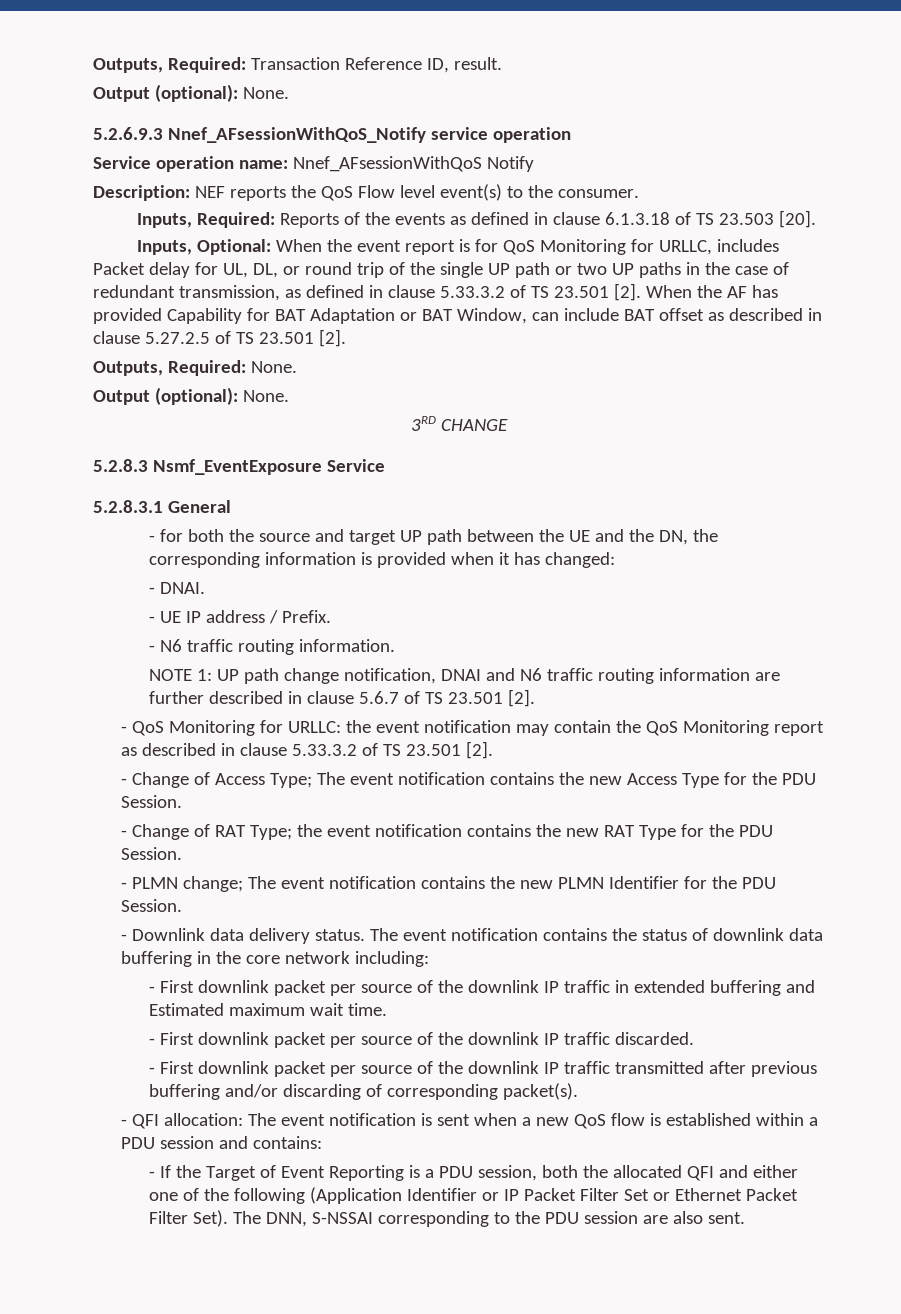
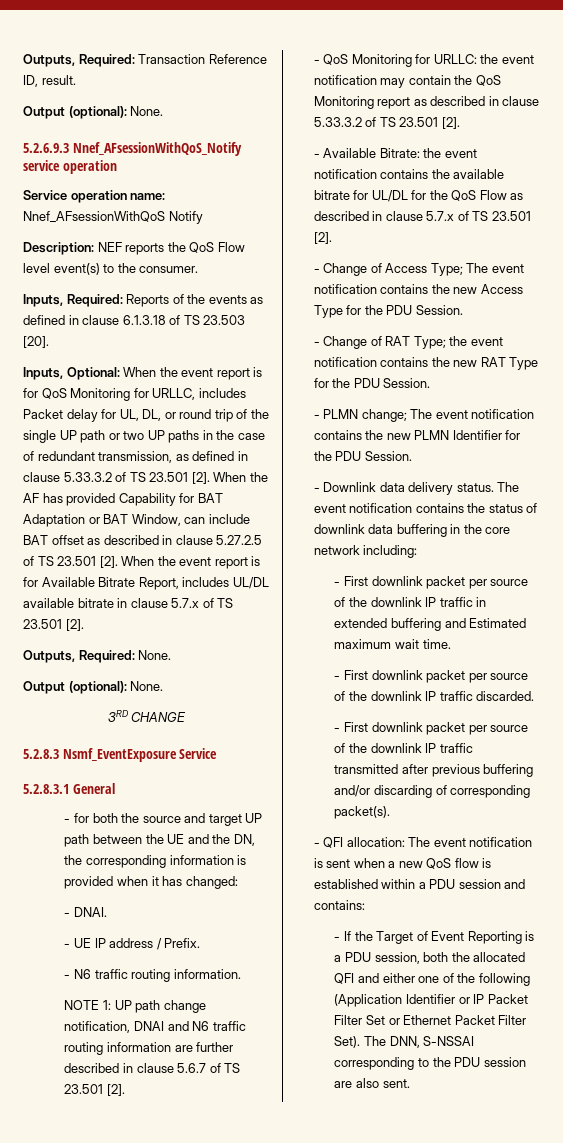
+ When the event report is for Available Bitrate Report, includes UL/DL available bitrate in clause 5.7.x of TS 23.501 [2].
+ - Available Bitrate: the event notification contains the available bitrate for UL/DL for the QoS Flow as described in clause 5.7.x of TS 23.501 [2].

